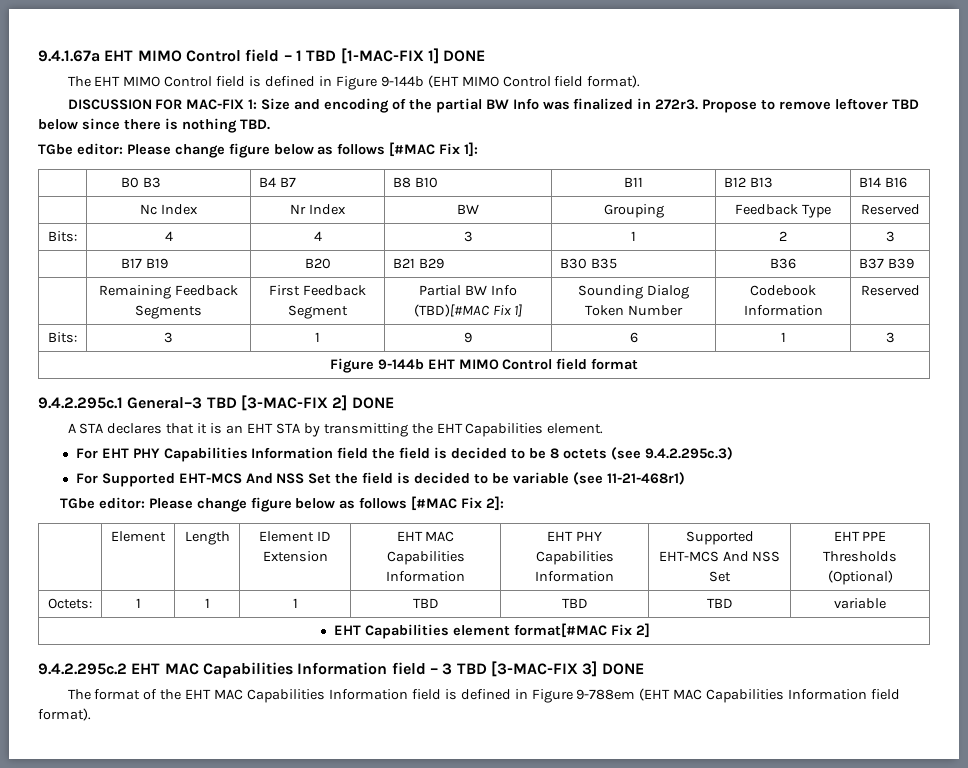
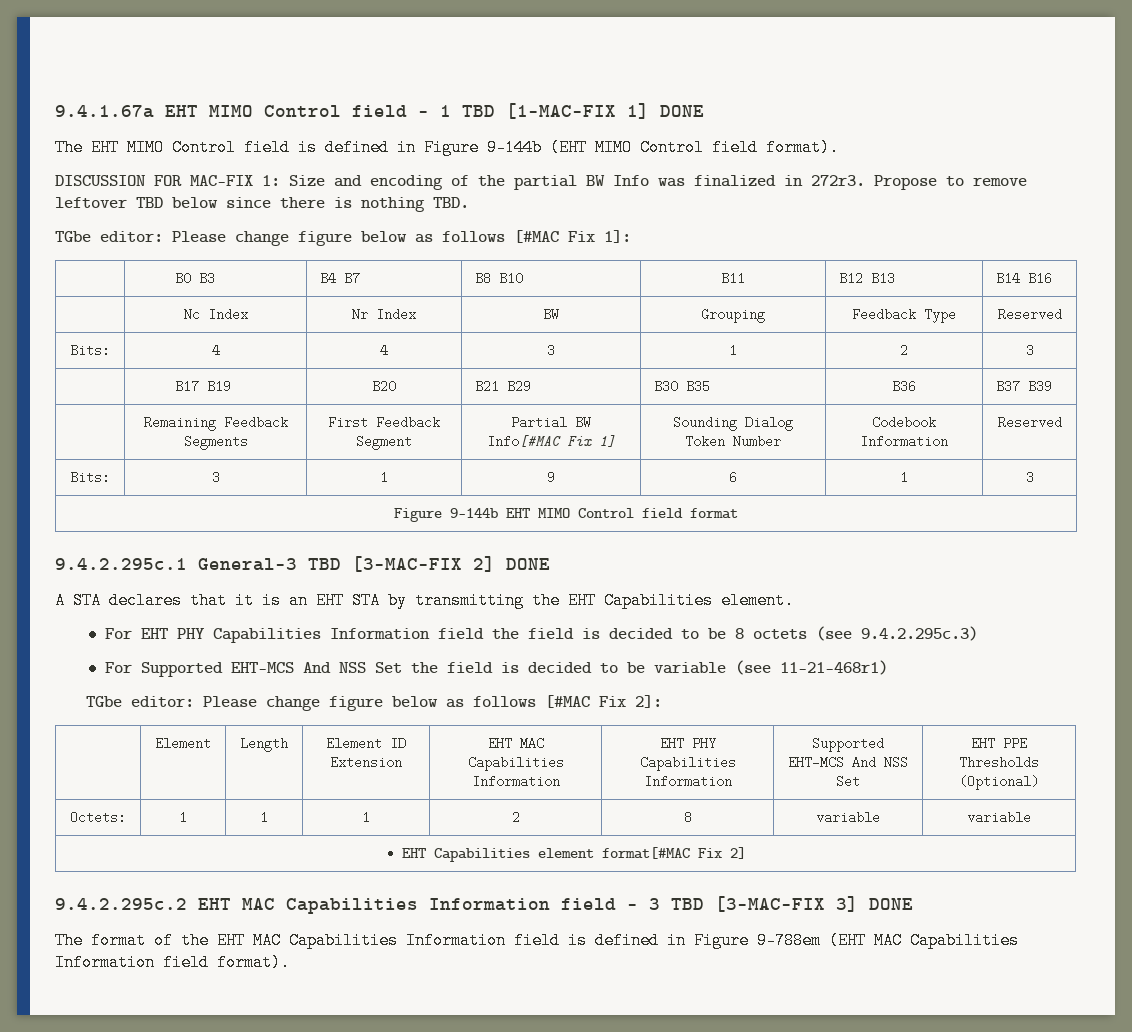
- | Remaining Feedback Segments | First Feedback Segment | Partial BW Info (TBD)[#MAC Fix 1] | Sounding Dialog Token Number | Codebook Information | Reserved
+ | Remaining Feedback Segments | First Feedback Segment | Partial BW Info[#MAC Fix 1] | Sounding Dialog Token Number | Codebook Information | Reserved
- Octets: | 1 | 1 | 1 | TBD | TBD | TBD | variable
+ Octets: | 1 | 1 | 1 | 2 | 8 | variable | variable

